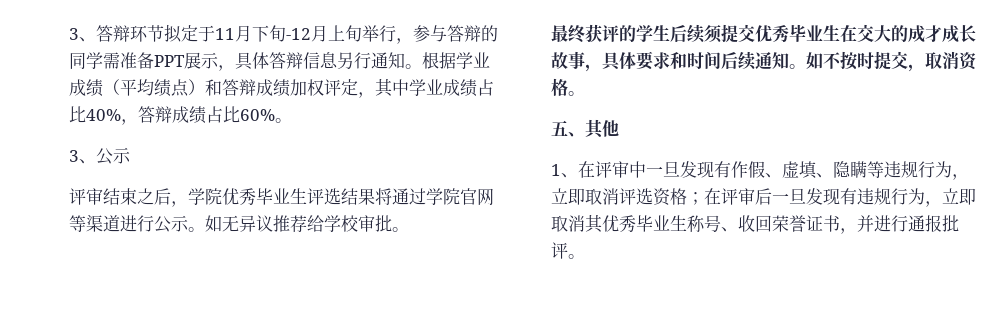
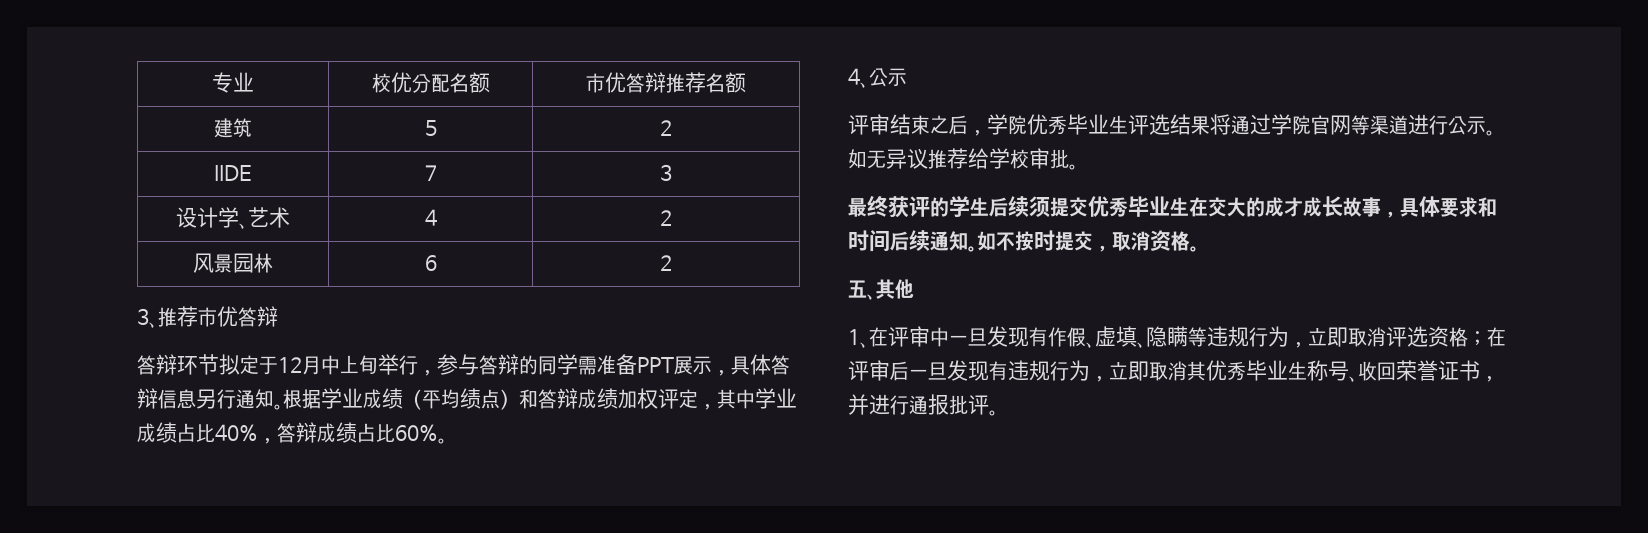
- 3、答辩环节拟定于11月下旬-12月上旬举行，参与答辩的同学需准备PPT展示，具体答辩信息另行通知。
+ 专业 | 校优分配名额 | 市优答辩推荐名额
+ 建筑 | 5 | 2
+ IIDE | 7 | 3
+ 设计学、艺术 | 4 | 2
+ 风景园林 | 6 | 2
+ 3、推荐市优答辩
+ 答辩环节拟定于12月中上旬举行，参与答辩的同学需准备PPT展示，具体答辩信息另行通知。
- 3、公示
+ 4、公示

